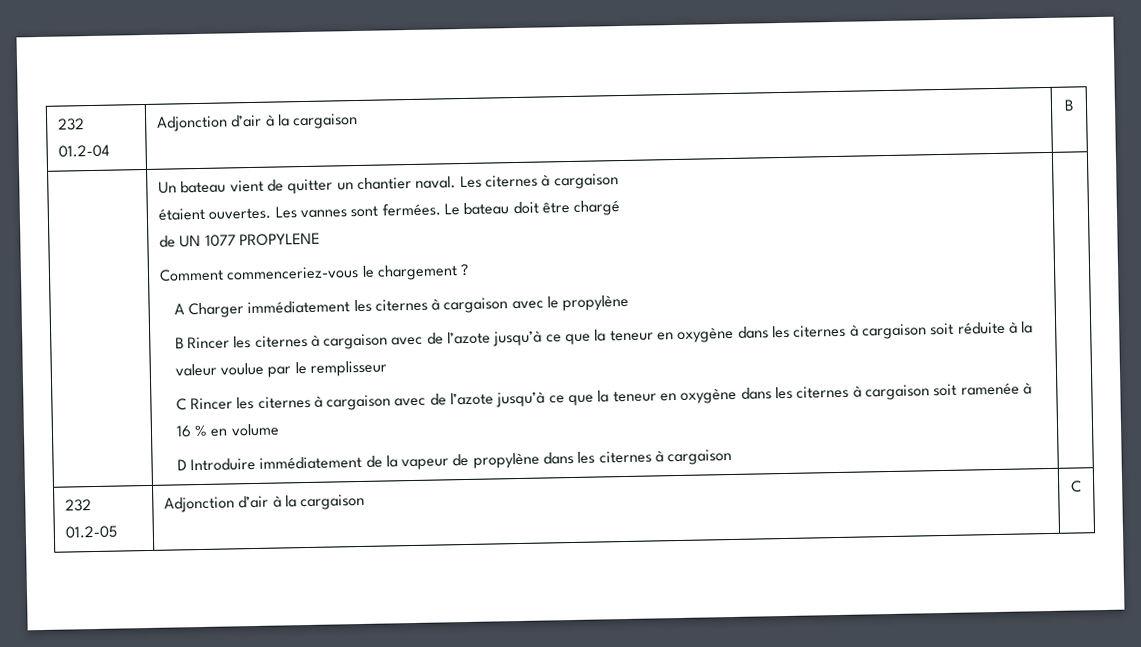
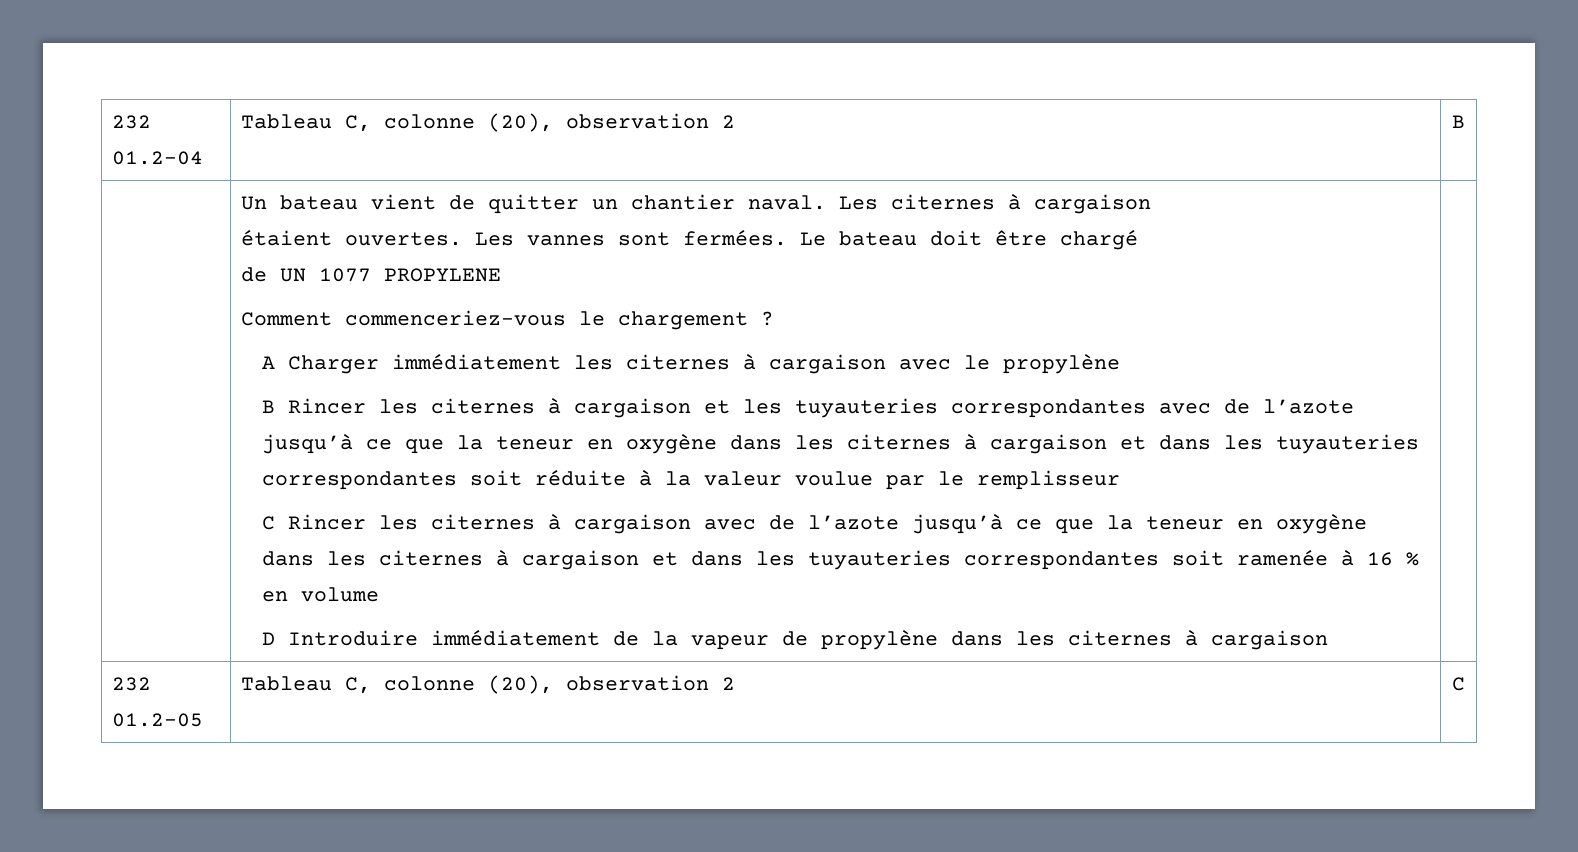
- 232 01.2-04 | Adjonction d’air à la cargaison | B
+ 232 01.2-04 | Tableau C, colonne (20), observation 2 | B
- B Rincer les citernes à cargaison avec de l’azote jusqu’à ce que la teneur en oxygène dans les citernes à cargaison soit réduite à la valeur voulue par le remplisseur
+ B Rincer les citernes à cargaison et les tuyauteries correspondantes avec de l’azote jusqu’à ce que la teneur en oxygène dans les citernes à cargaison et dans les tuyauteries correspondantes soit réduite à la valeur voulue par le remplisseur
- C Rincer les citernes à cargaison avec de l’azote jusqu’à ce que la teneur en oxygène dans les citernes à cargaison soit ramenée à 16 % en volume
+ C Rincer les citernes à cargaison avec de l’azote jusqu’à ce que la teneur en oxygène dans les citernes à cargaison et dans les tuyauteries correspondantes soit ramenée à 16 % en volume
- 232 01.2-05 | Adjonction d’air à la cargaison | C
+ 232 01.2-05 | Tableau C, colonne (20), observation 2 | C

